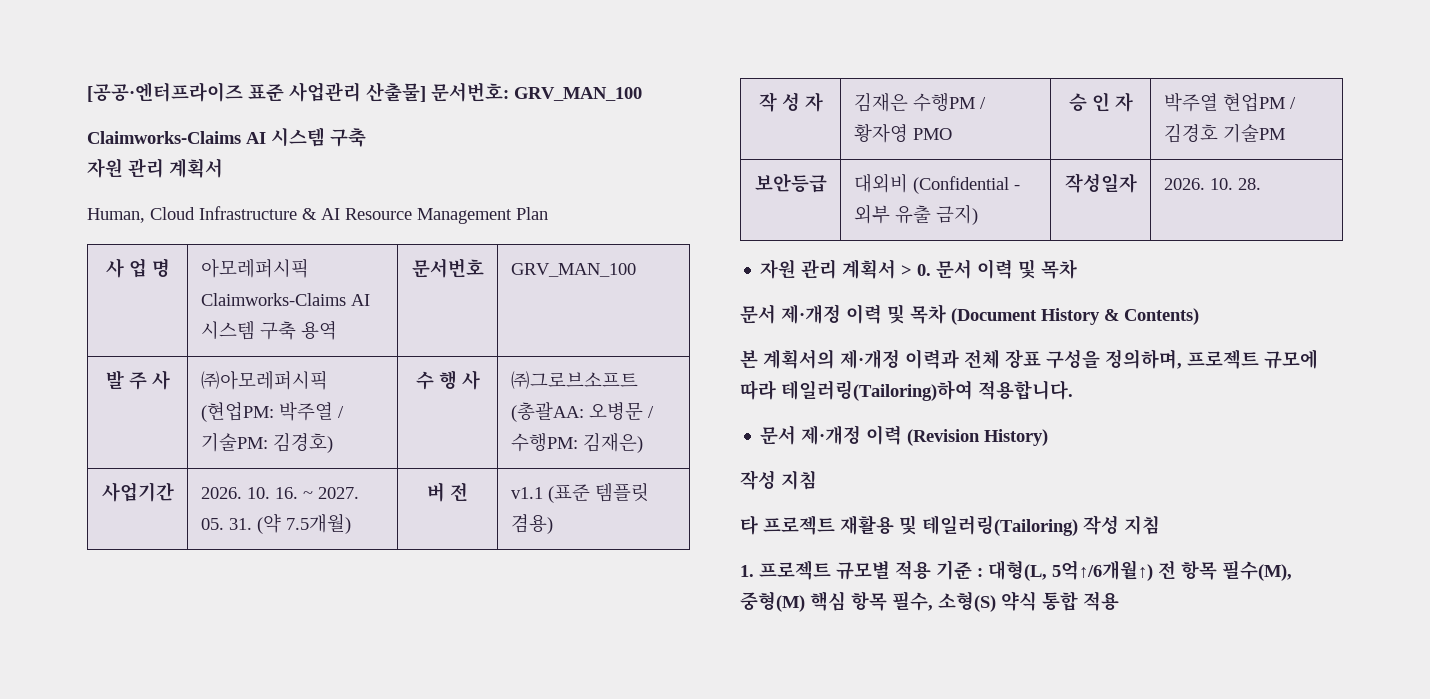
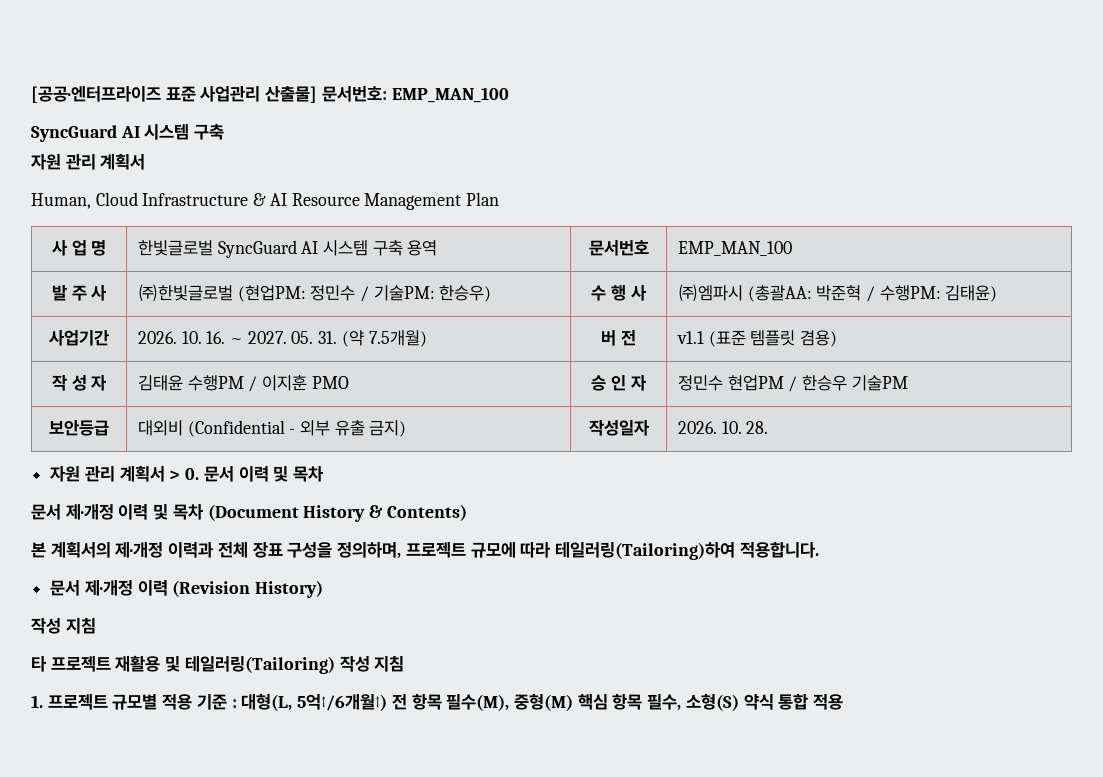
- [공공·엔터프라이즈 표준 사업관리 산출물] 문서번호: GRV_MAN_100
- Claimworks-Claims AI 시스템 구축
+ [공공·엔터프라이즈 표준 사업관리 산출물] 문서번호: EMP_MAN_100
+ SyncGuard AI 시스템 구축
- 사 업 명 | 아모레퍼시픽 Claimworks-Claims AI 시스템 구축 용역 | 문서번호 | GRV_MAN_100
+ 사 업 명 | 한빛글로벌 SyncGuard AI 시스템 구축 용역 | 문서번호 | EMP_MAN_100
- 발 주 사 | ㈜아모레퍼시픽 (현업PM: 박주열 / 기술PM: 김경호) | 수 행 사 | ㈜그로브소프트 (총괄AA: 오병문 / 수행PM: 김재은)
+ 발 주 사 | ㈜한빛글로벌 (현업PM: 정민수 / 기술PM: 한승우) | 수 행 사 | ㈜엠파시 (총괄AA: 박준혁 / 수행PM: 김태윤)
- 작 성 자 | 김재은 수행PM / 황자영 PMO | 승 인 자 | 박주열 현업PM / 김경호 기술PM
+ 작 성 자 | 김태윤 수행PM / 이지훈 PMO | 승 인 자 | 정민수 현업PM / 한승우 기술PM

